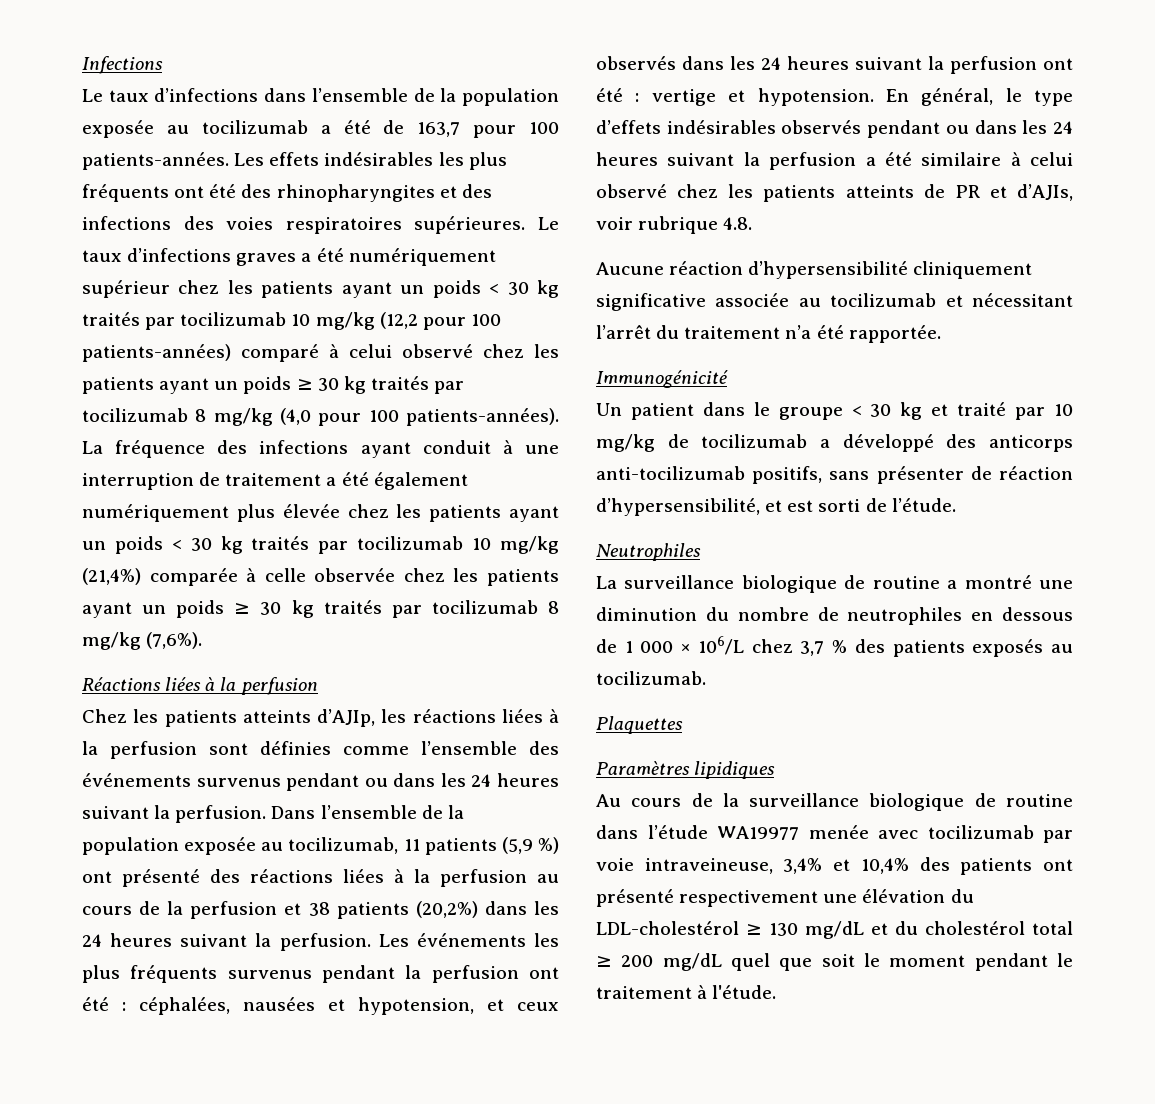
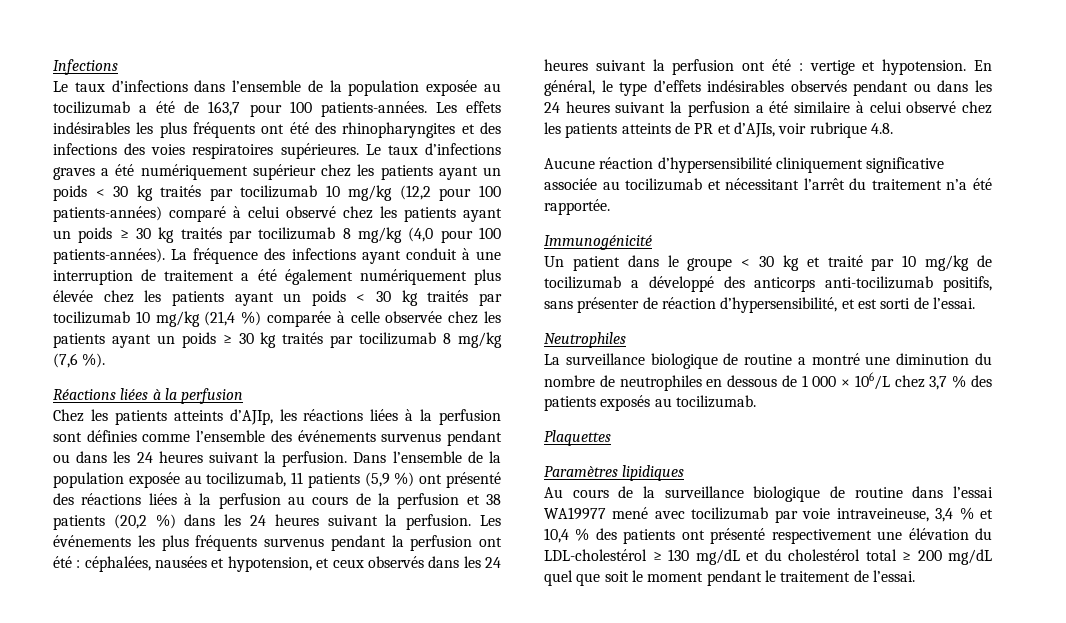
- La fréquence des infections ayant conduit à une interruption de traitement a été également numériquement plus élevée chez les patients ayant un poids < 30 kg traités par tocilizumab 10 mg/kg (21,4%) comparée à celle observée chez les patients ayant un poids ≥ 30 kg traités par tocilizumab 8 mg/kg (7,6%).
+ La fréquence des infections ayant conduit à une interruption de traitement a été également numériquement plus élevée chez les patients ayant un poids < 30 kg traités par tocilizumab 10 mg/kg (21,4 %) comparée à celle observée chez les patients ayant un poids ≥ 30 kg traités par tocilizumab 8 mg/kg (7,6 %).
- Dans l’ensemble de la population exposée au tocilizumab, 11 patients (5,9 %) ont présenté des réactions liées à la perfusion au cours de la perfusion et 38 patients (20,2%) dans les 24 heures suivant la perfusion.
+ Dans l’ensemble de la population exposée au tocilizumab, 11 patients (5,9 %) ont présenté des réactions liées à la perfusion au cours de la perfusion et 38 patients (20,2 %) dans les 24 heures suivant la perfusion.
- Un patient dans le groupe < 30 kg et traité par 10 mg/kg de tocilizumab a développé des anticorps anti-tocilizumab positifs, sans présenter de réaction d’hypersensibilité, et est sorti de l’étude.
+ Un patient dans le groupe < 30 kg et traité par 10 mg/kg de tocilizumab a développé des anticorps anti-tocilizumab positifs, sans présenter de réaction d’hypersensibilité, et est sorti de l’essai.
- Au cours de la surveillance biologique de routine dans l’étude WA19977 menée avec tocilizumab par voie intraveineuse, 3,4% et 10,4% des patients ont présenté respectivement une élévation du LDL-cholestérol ≥ 130 mg/dL et du cholestérol total ≥ 200 mg/dL quel que soit le moment pendant le traitement à l'étude.
+ Au cours de la surveillance biologique de routine dans l’essai WA19977 mené avec tocilizumab par voie intraveineuse, 3,4 % et 10,4 % des patients ont présenté respectivement une élévation du LDL-cholestérol ≥ 130 mg/dL et du cholestérol total ≥ 200 mg/dL quel que soit le moment pendant le traitement de l’essai.

